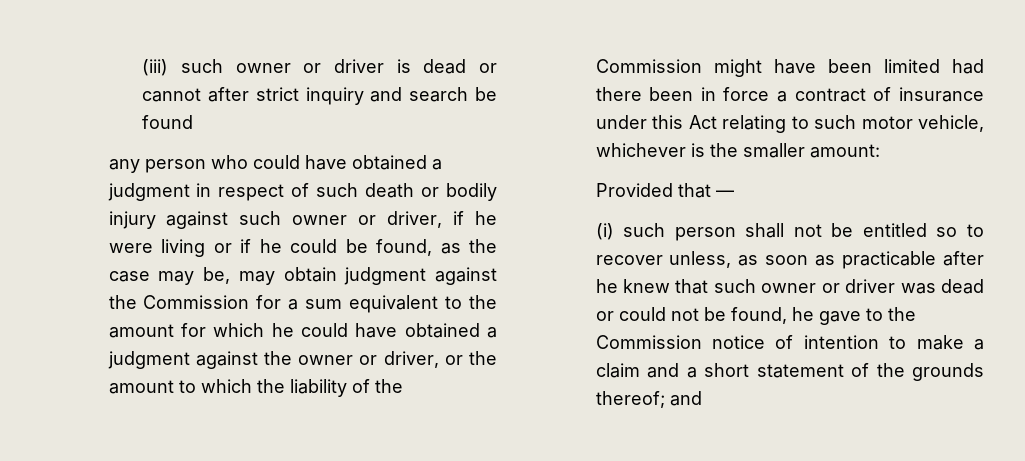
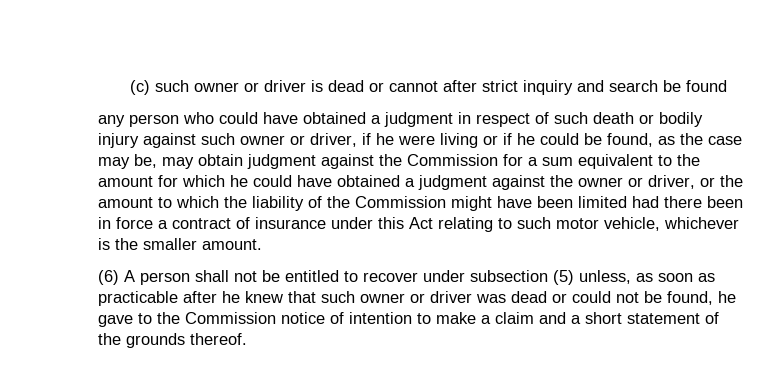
- (iii) such owner or driver is dead or cannot after strict inquiry and search be found
+ (c) such owner or driver is dead or cannot after strict inquiry and search be found
- any person who could have obtained a judgment in respect of such death or bodily injury against such owner or driver, if he were living or if he could be found, as the case may be, may obtain judgment against the Commission for a sum equivalent to the amount for which he could have obtained a judgment against the owner or driver, or the amount to which the liability of the Commission might have been limited had there been in force a contract of insurance under this Act relating to such motor vehicle, whichever is the smaller amount:
- Provided that —
- (i) such person shall not be entitled so to recover unless, as soon as practicable after he knew that such owner or driver was dead or could not be found, he gave to the Commission notice of intention to make a claim and a short statement of the grounds thereof; and
+ any person who could have obtained a judgment in respect of such death or bodily injury against such owner or driver, if he were living or if he could be found, as the case may be, may obtain judgment against the Commission for a sum equivalent to the amount for which he could have obtained a judgment against the owner or driver, or the amount to which the liability of the Commission might have been limited had there been in force a contract of insurance under this Act relating to such motor vehicle, whichever is the smaller amount.
+ (6) A person shall not be entitled to recover under subsection (5) unless, as soon as practicable after he knew that such owner or driver was dead or could not be found, he gave to the Commission notice of intention to make a claim and a short statement of the grounds thereof.

